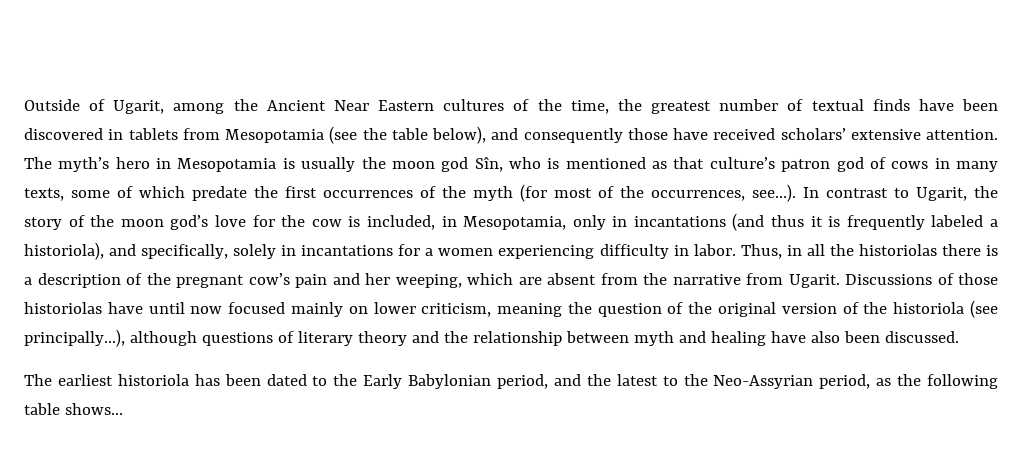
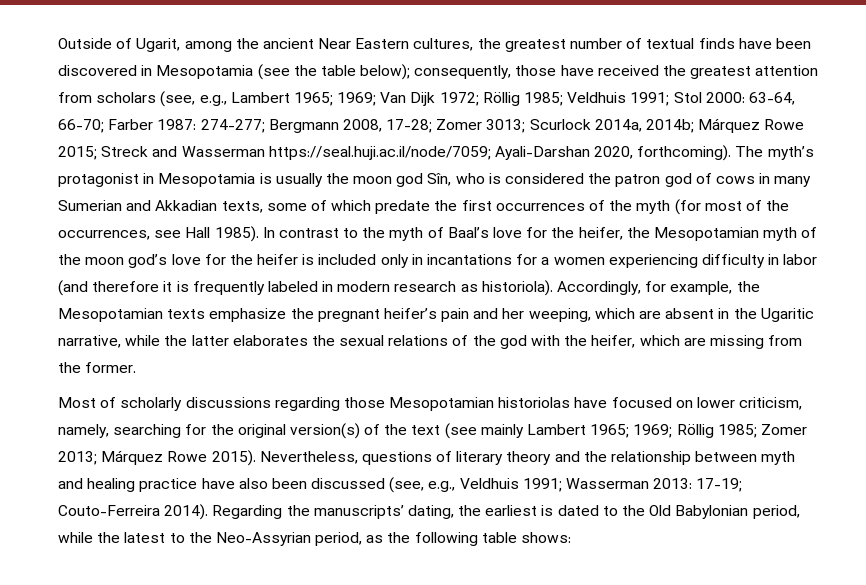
- Outside of Ugarit, among the Ancient Near Eastern cultures of the time, the greatest number of textual finds have been discovered in tablets from Mesopotamia (see the table below), and consequently those have received scholars’ extensive attention.
+ Outside of Ugarit, among the ancient Near Eastern cultures, the greatest number of textual finds have been discovered in Mesopotamia (see the table below); consequently, those have received the greatest attention from scholars (see, e.g., Lambert 1965; 1969; Van Dijk 1972; Röllig 1985; Veldhuis 1991; Stol 2000: 63-64, 66-70; Farber 1987: 274-277; Bergmann 2008, 17-28; Zomer 3013; Scurlock 2014a, 2014b; Márquez Rowe 2015; Streck and Wasserman https://seal.huji.ac.il/node/7059; Ayali-Darshan 2020, forthcoming).
- The myth’s hero in Mesopotamia is usually the moon god Sîn, who is mentioned as that culture’s patron god of cows in many texts, some of which predate the first occurrences of the myth (for most of the occurrences, see...). In contrast to Ugarit, the story of the moon god’s love for the cow is included, in Mesopotamia, only in incantations (and thus it is frequently labeled a historiola), and specifically, solely in incantations for a women experiencing difficulty in labor. Thus, in all the historiolas there is a description of the pregnant cow’s pain and her weeping, which are absent from the narrative from Ugarit. Discussions of those historiolas have until now focused mainly on lower criticism, meaning the question of the original version of the historiola (see principally…), although questions of literary theory and the relationship between myth and healing have also been discussed.
- The earliest historiola has been dated to the Early Babylonian period, and the latest to the Neo-Assyrian period, as the following table shows…
+ The myth’s protagonist in Mesopotamia is usually the moon god Sîn, who is considered the patron god of cows in many Sumerian and Akkadian texts, some of which predate the first occurrences of the myth (for most of the occurrences, see Hall 1985). In contrast to the myth of Baal’s love for the heifer, the Mesopotamian myth of the moon god’s love for the heifer is included only in incantations for a women experiencing difficulty in labor (and therefore it is frequently labeled in modern research as historiola). Accordingly, for example, the Mesopotamian texts emphasize the pregnant heifer’s pain and her weeping, which are absent in the Ugaritic narrative, while the latter elaborates the sexual relations of the god with the heifer, which are missing from the former.
+ Most of scholarly discussions regarding those Mesopotamian historiolas have focused on lower criticism, namely, searching for the original version(s) of the text (see mainly Lambert 1965; 1969; Röllig 1985; Zomer 2013; Márquez Rowe 2015). Nevertheless, questions of literary theory and the relationship between myth and healing practice have also been discussed (see, e.g., Veldhuis 1991; Wasserman 2013: 17-19; Couto-Ferreira 2014). Regarding the manuscripts’ dating, the earliest is dated to the Old Babylonian period, while the latest to the Neo-Assyrian period, as the following table shows:

